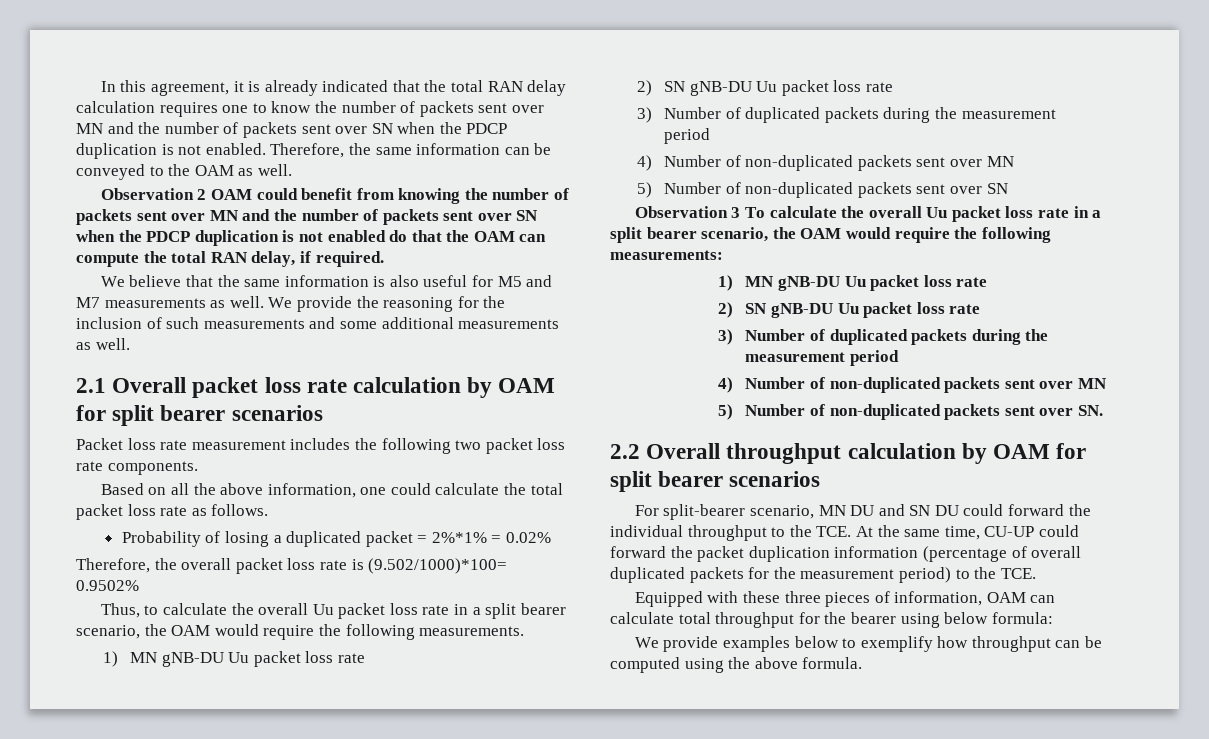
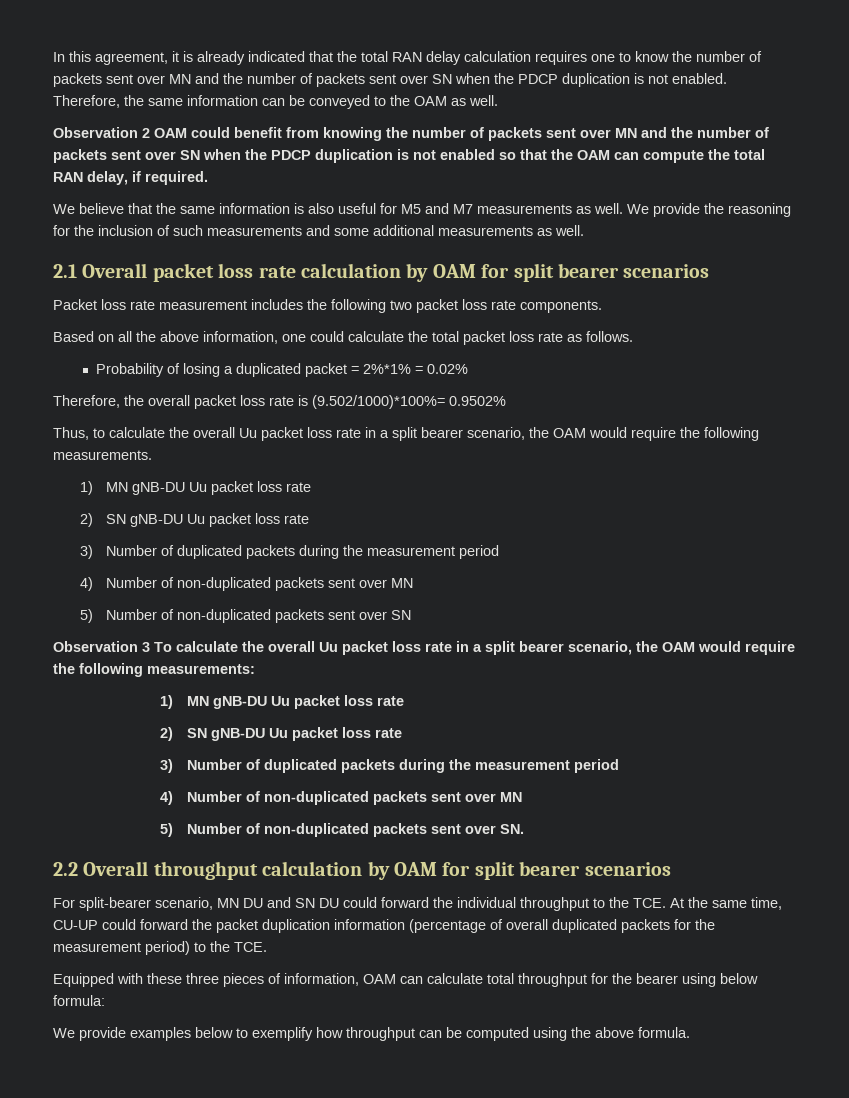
- Observation 2 OAM could benefit from knowing the number of packets sent over MN and the number of packets sent over SN when the PDCP duplication is not enabled do that the OAM can compute the total RAN delay, if required.
+ Observation 2 OAM could benefit from knowing the number of packets sent over MN and the number of packets sent over SN when the PDCP duplication is not enabled so that the OAM can compute the total RAN delay, if required.
- Therefore, the overall packet loss rate is (9.502/1000)*100= 0.9502%
+ Therefore, the overall packet loss rate is (9.502/1000)*100%= 0.9502%

